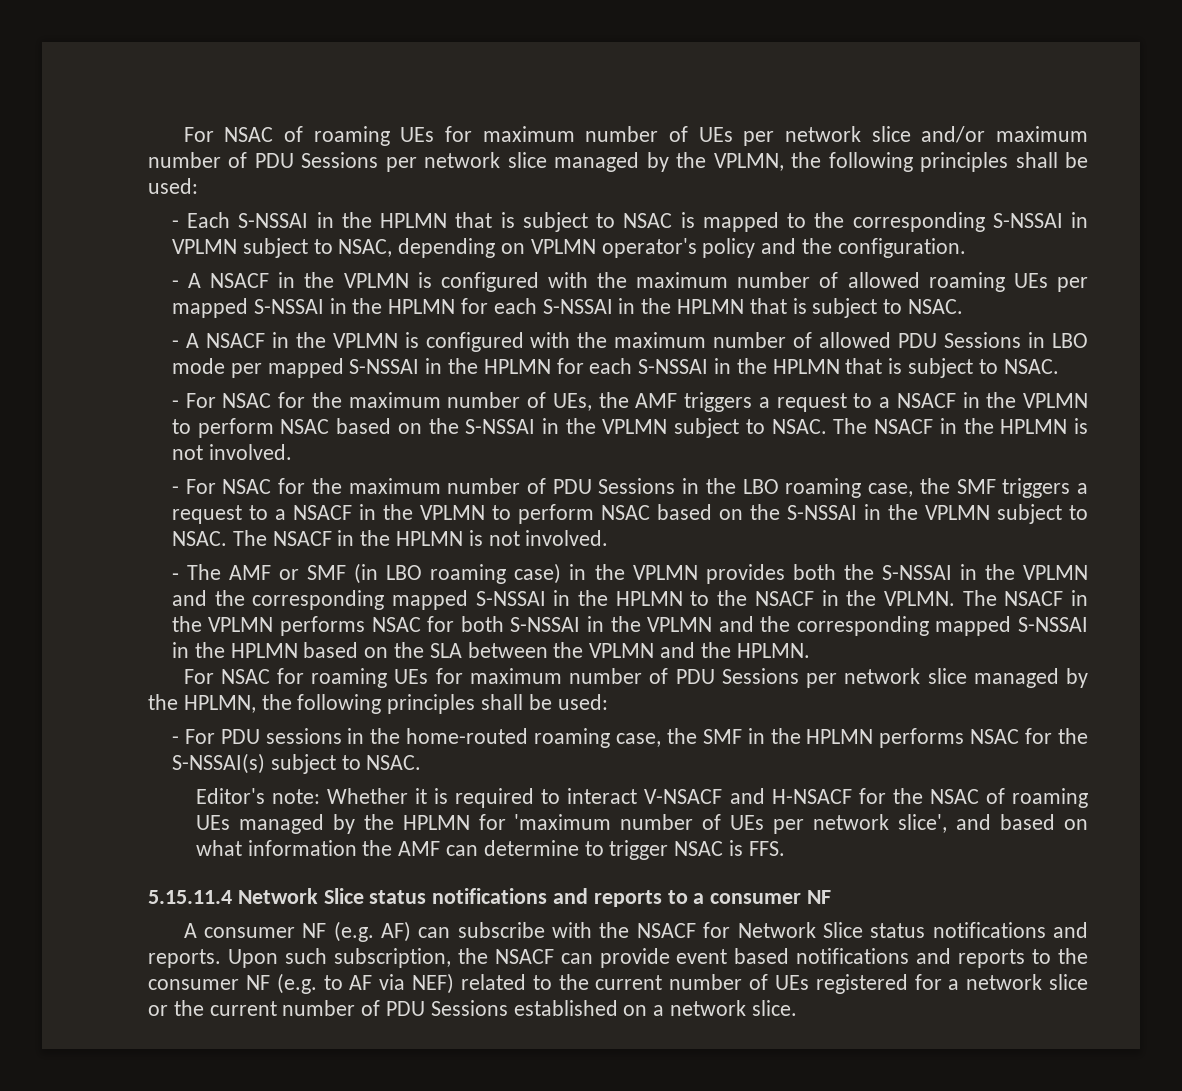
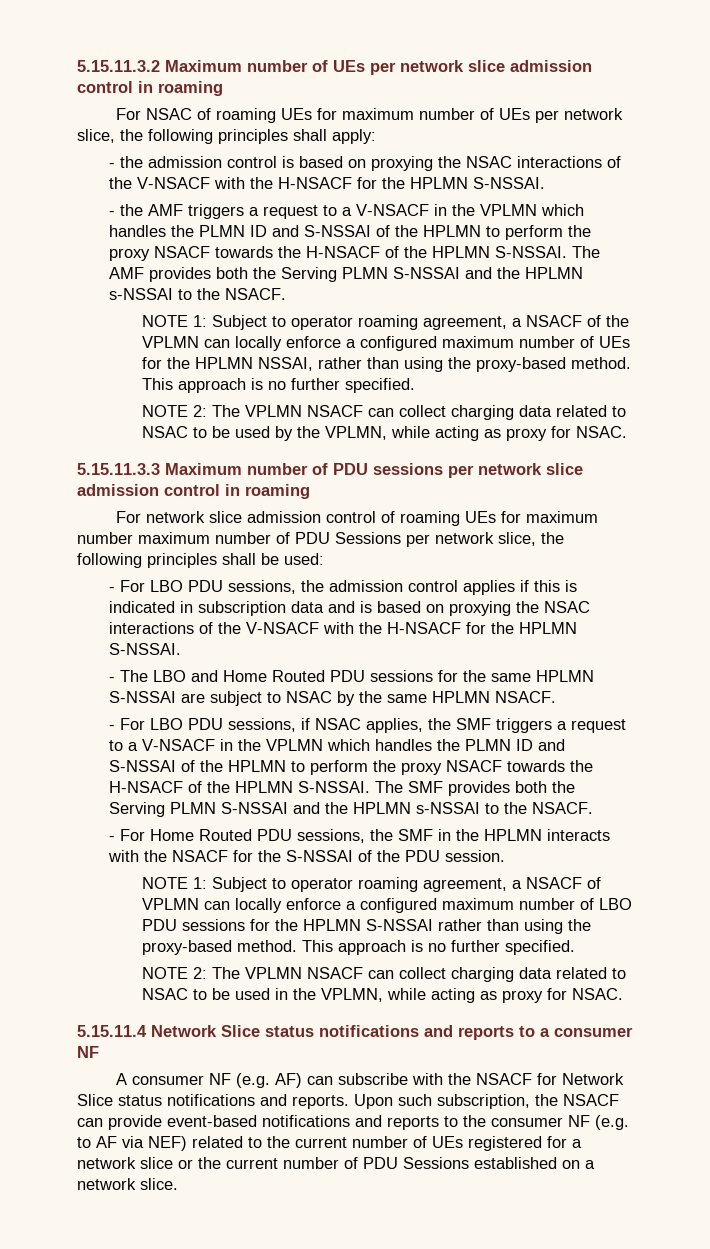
+ 5.15.11.3.2 Maximum number of UEs per network slice admission control in roaming
- For NSAC of roaming UEs for maximum number of UEs per network slice and/or maximum number of PDU Sessions per network slice managed by the VPLMN, the following principles shall be used:
- - Each S-NSSAI in the HPLMN that is subject to NSAC is mapped to the corresponding S-NSSAI in VPLMN subject to NSAC, depending on VPLMN operator's policy and the configuration.
- - A NSACF in the VPLMN is configured with the maximum number of allowed roaming UEs per mapped S-NSSAI in the HPLMN for each S-NSSAI in the HPLMN that is subject to NSAC.
- - A NSACF in the VPLMN is configured with the maximum number of allowed PDU Sessions in LBO mode per mapped S-NSSAI in the HPLMN for each S-NSSAI in the HPLMN that is subject to NSAC.
- - For NSAC for the maximum number of UEs, the AMF triggers a request to a NSACF in the VPLMN to perform NSAC based on the S-NSSAI in the VPLMN subject to NSAC. The NSACF in the HPLMN is not involved.
- - For NSAC for the maximum number of PDU Sessions in the LBO roaming case, the SMF triggers a request to a NSACF in the VPLMN to perform NSAC based on the S-NSSAI in the VPLMN subject to NSAC. The NSACF in the HPLMN is not involved.
- ‐ The AMF or SMF (in LBO roaming case) in the VPLMN provides both the S-NSSAI in the VPLMN and the corresponding mapped S-NSSAI in the HPLMN to the NSACF in the VPLMN. The NSACF in the VPLMN performs NSAC for both S-NSSAI in the VPLMN and the corresponding mapped S-NSSAI in the HPLMN based on the SLA between the VPLMN and the HPLMN.
- For NSAC for roaming UEs for maximum number of PDU Sessions per network slice managed by the HPLMN, the following principles shall be used:
+ For NSAC of roaming UEs for maximum number of UEs per network slice, the following principles shall apply:
+ - the admission control is based on proxying the NSAC interactions of the V-NSACF with the H-NSACF for the HPLMN S-NSSAI.
+ - the AMF triggers a request to a V-NSACF in the VPLMN which handles the PLMN ID and S-NSSAI of the HPLMN to perform the proxy NSACF towards the H-NSACF of the HPLMN S-NSSAI. The AMF provides both the Serving PLMN S-NSSAI and the HPLMN s-NSSAI to the NSACF.
+ NOTE 1: Subject to operator roaming agreement, a NSACF of the VPLMN can locally enforce a configured maximum number of UEs for the HPLMN NSSAI, rather than using the proxy-based method. This approach is no further specified.
+ NOTE 2: The VPLMN NSACF can collect charging data related to NSAC to be used by the VPLMN, while acting as proxy for NSAC.
+ 5.15.11.3.3 Maximum number of PDU sessions per network slice admission control in roaming
+ For network slice admission control of roaming UEs for maximum number maximum number of PDU Sessions per network slice, the following principles shall be used:
- - For PDU sessions in the home-routed roaming case, the SMF in the HPLMN performs NSAC for the S-NSSAI(s) subject to NSAC.
- Editor's note: Whether it is required to interact V-NSACF and H-NSACF for the NSAC of roaming UEs managed by the HPLMN for 'maximum number of UEs per network slice', and based on what information the AMF can determine to trigger NSAC is FFS.
+ - For LBO PDU sessions, the admission control applies if this is indicated in subscription data and is based on proxying the NSAC interactions of the V-NSACF with the H-NSACF for the HPLMN S-NSSAI.
+ - The LBO and Home Routed PDU sessions for the same HPLMN S-NSSAI are subject to NSAC by the same HPLMN NSACF.
+ - For LBO PDU sessions, if NSAC applies, the SMF triggers a request to a V-NSACF in the VPLMN which handles the PLMN ID and S-NSSAI of the HPLMN to perform the proxy NSACF towards the H-NSACF of the HPLMN S-NSSAI. The SMF provides both the Serving PLMN S-NSSAI and the HPLMN s-NSSAI to the NSACF.
+ - For Home Routed PDU sessions, the SMF in the HPLMN interacts with the NSACF for the S-NSSAI of the PDU session.
+ NOTE 1: Subject to operator roaming agreement, a NSACF of VPLMN can locally enforce a configured maximum number of LBO PDU sessions for the HPLMN S-NSSAI rather than using the proxy-based method. This approach is no further specified.
+ NOTE 2: The VPLMN NSACF can collect charging data related to NSAC to be used in the VPLMN, while acting as proxy for NSAC.
- Upon such subscription, the NSACF can provide event based notifications and reports to the consumer NF (e.g. to AF via NEF) related to the current number of UEs registered for a network slice or the current number of PDU Sessions established on a network slice.
+ Upon such subscription, the NSACF can provide event-based notifications and reports to the consumer NF (e.g. to AF via NEF) related to the current number of UEs registered for a network slice or the current number of PDU Sessions established on a network slice.

